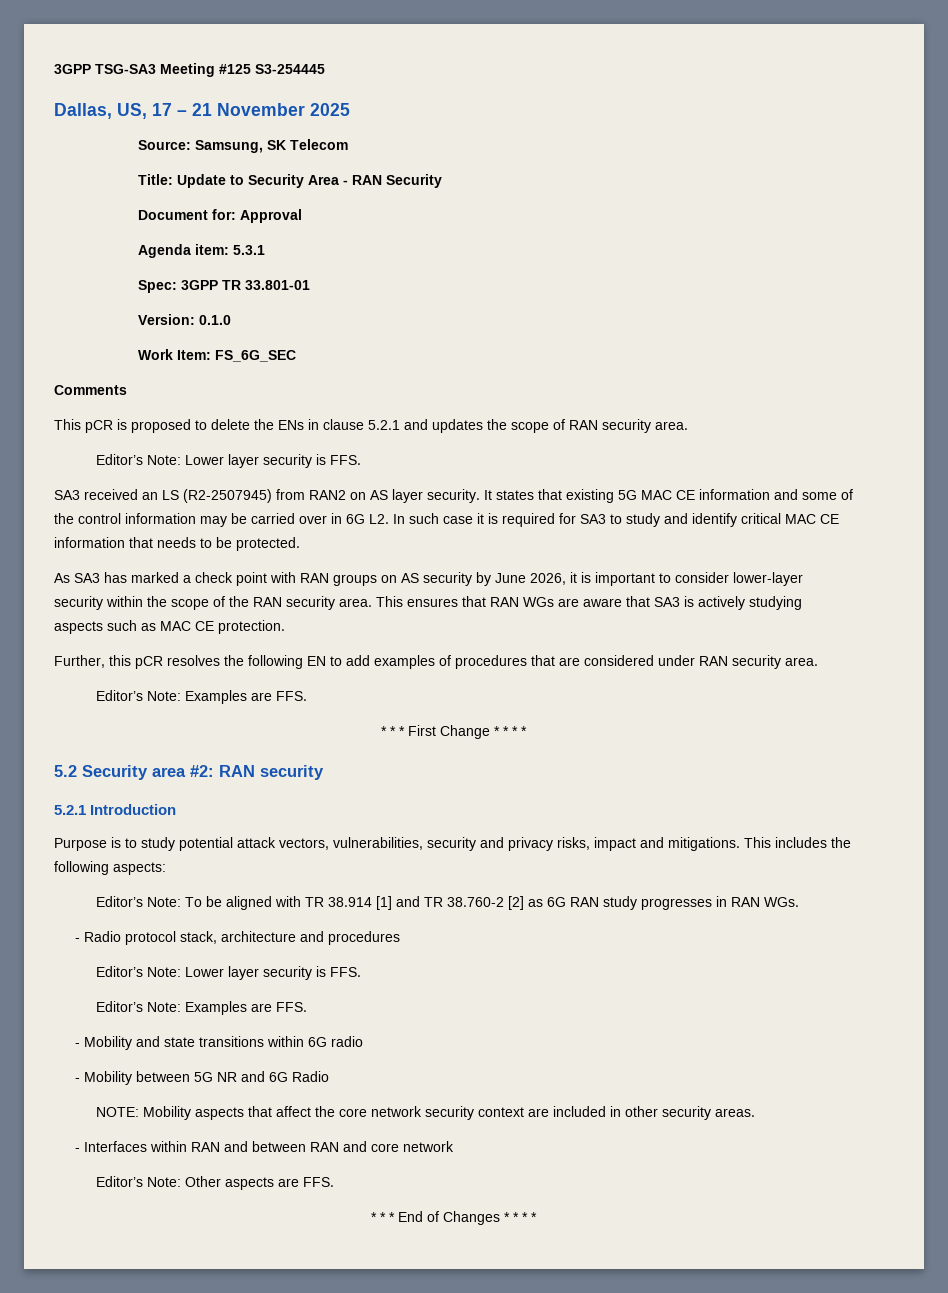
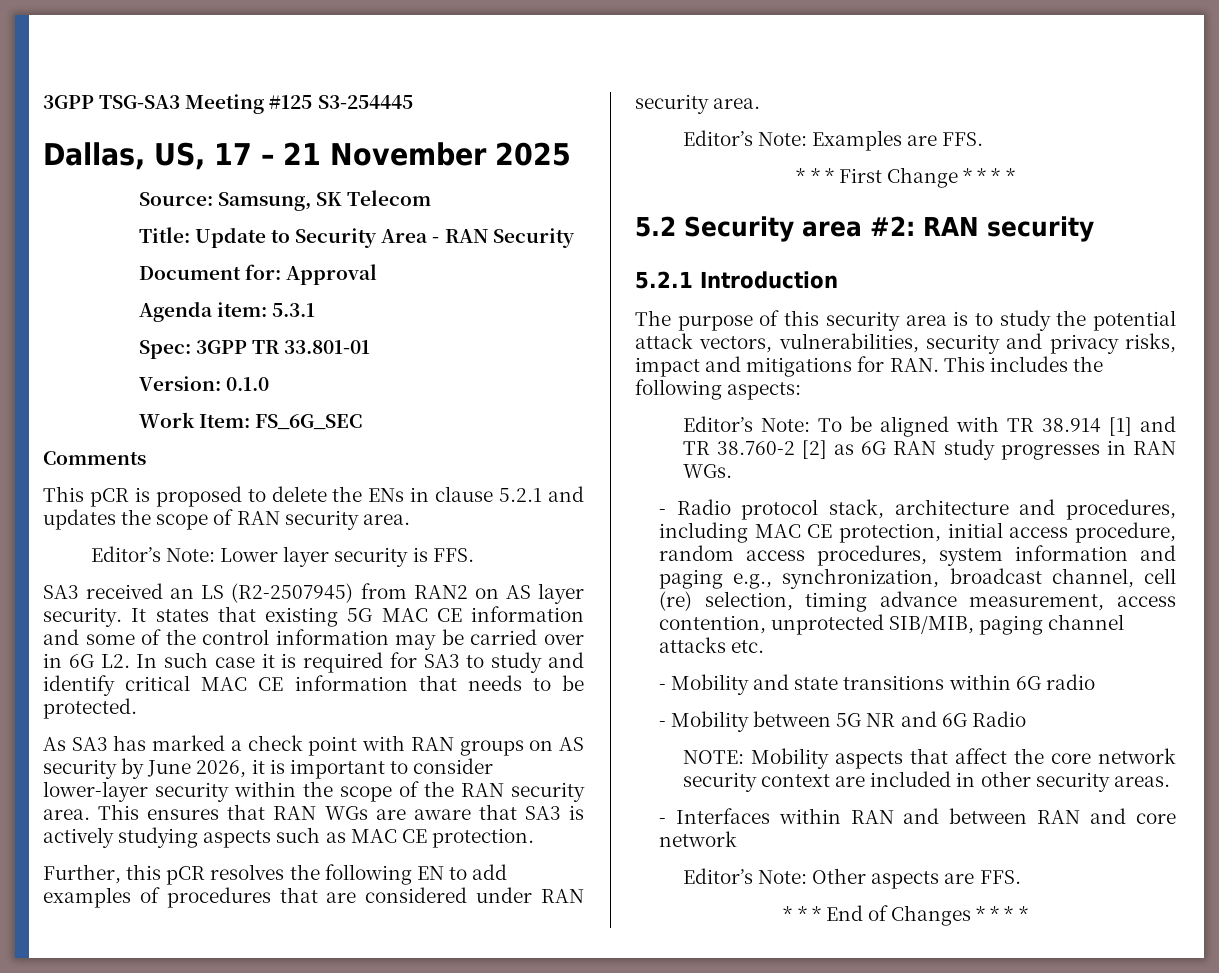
- Purpose is to study potential attack vectors, vulnerabilities, security and privacy risks, impact and mitigations. This includes the following aspects:
+ The purpose of this security area is to study the potential attack vectors, vulnerabilities, security and privacy risks, impact and mitigations for RAN. This includes the following aspects:
- - Radio protocol stack, architecture and procedures
- Editor’s Note: Lower layer security is FFS.
- Editor’s Note: Examples are FFS.
+ - Radio protocol stack, architecture and procedures, including MAC CE protection, initial access procedure, random access procedures, system information and paging e.g., synchronization, broadcast channel, cell (re) selection, timing advance measurement, access contention, unprotected SIB/MIB, paging channel attacks etc.

